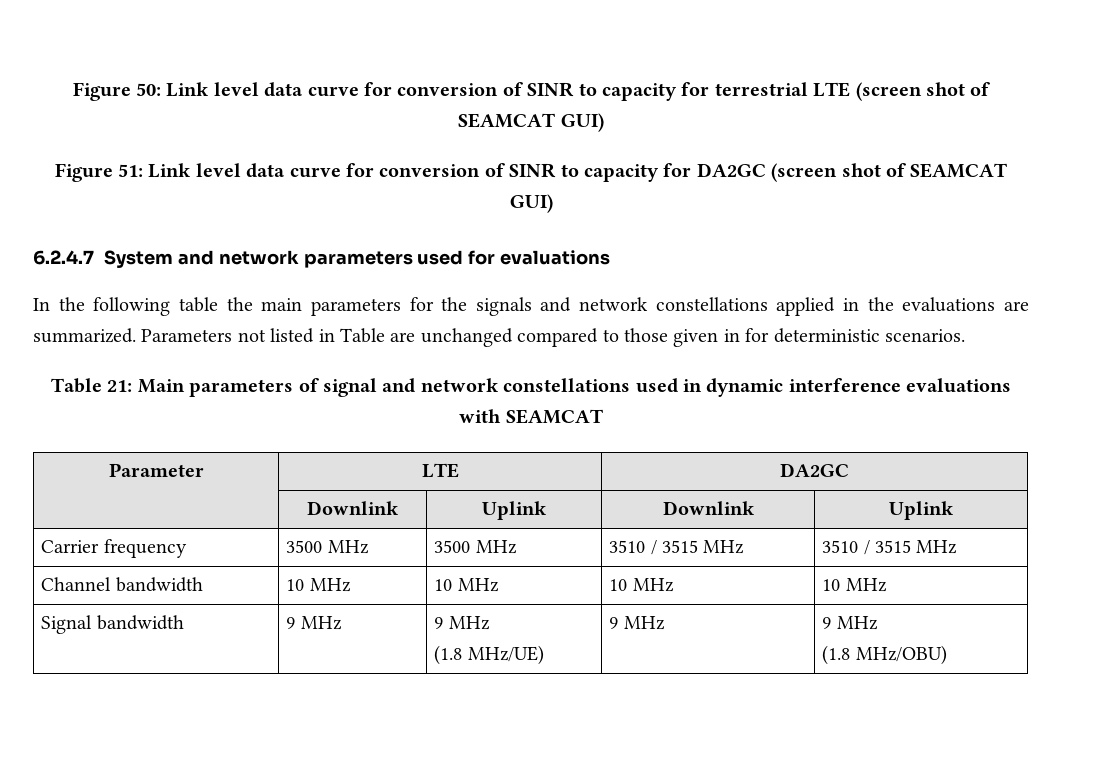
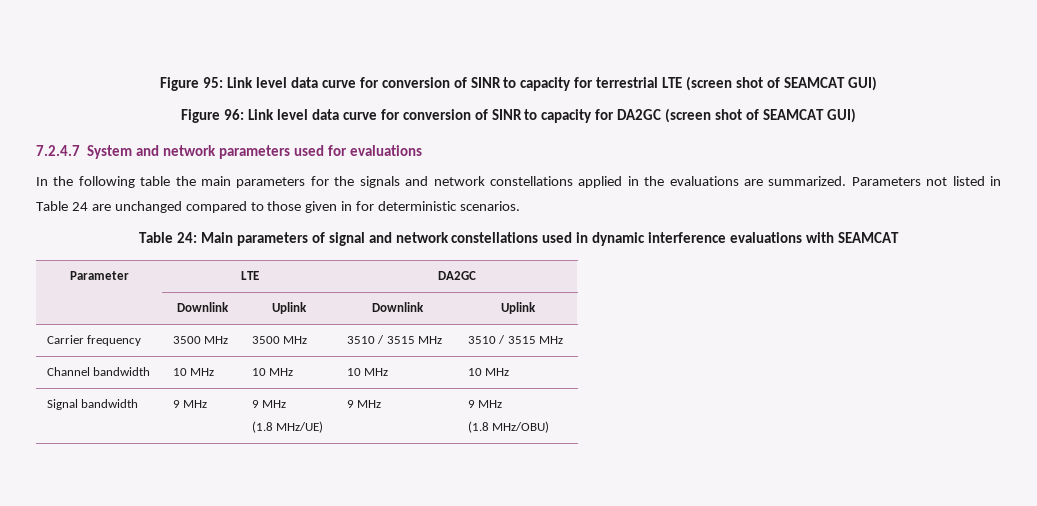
- Figure 50: Link level data curve for conversion of SINR to capacity for terrestrial LTE (screen shot of SEAMCAT GUI)
+ Figure 95: Link level data curve for conversion of SINR to capacity for terrestrial LTE (screen shot of SEAMCAT GUI)
- Figure 51: Link level data curve for conversion of SINR to capacity for DA2GC (screen shot of SEAMCAT GUI)
+ Figure 96: Link level data curve for conversion of SINR to capacity for DA2GC (screen shot of SEAMCAT GUI)
- 6.2.4.7 System and network parameters used for evaluations
+ 7.2.4.7 System and network parameters used for evaluations
- Parameters not listed in Table are unchanged compared to those given in for deterministic scenarios.
+ Parameters not listed in Table 24 are unchanged compared to those given in for deterministic scenarios.
- Table 21: Main parameters of signal and network constellations used in dynamic interference evaluations with SEAMCAT
+ Table 24: Main parameters of signal and network constellations used in dynamic interference evaluations with SEAMCAT

